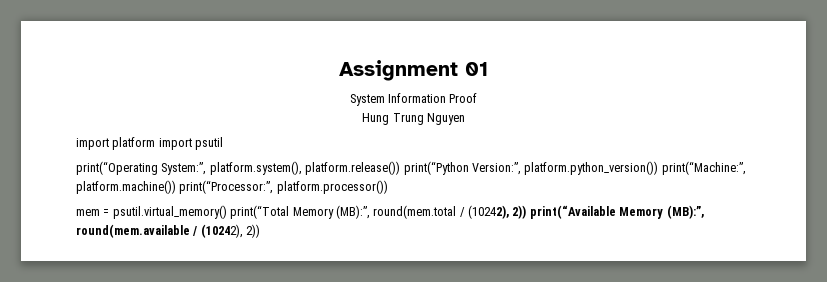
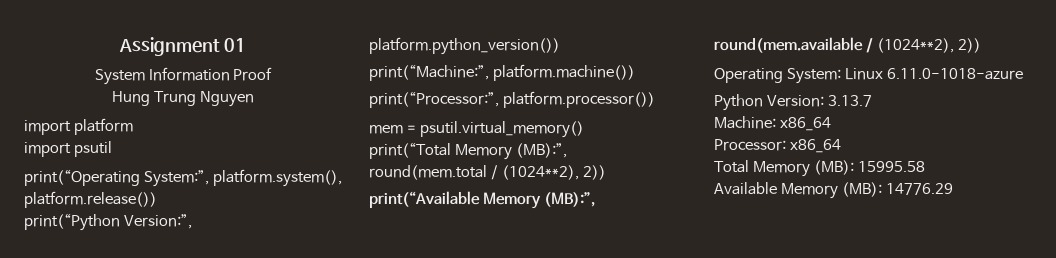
- import platform import psutil
+ import platform
+ import psutil
- print(“Operating System:”, platform.system(), platform.release()) print(“Python Version:”, platform.python_version()) print(“Machine:”, platform.machine()) print(“Processor:”, platform.processor())
+ print(“Operating System:”, platform.system(), platform.release())
+ print(“Python Version:”, platform.python_version())
+ print(“Machine:”, platform.machine())
+ print(“Processor:”, platform.processor())
- mem = psutil.virtual_memory() print(“Total Memory (MB):”, round(mem.total / (10242), 2)) print(“Available Memory (MB):”, round(mem.available / (10242), 2))
+ mem = psutil.virtual_memory()
+ print(“Total Memory (MB):”, round(mem.total / (1024**2), 2))
+ print(“Available Memory (MB):”, round(mem.available / (1024**2), 2))
+ Operating System: Linux 6.11.0-1018-azure
+ Python Version: 3.13.7
+ Machine: x86_64
+ Processor: x86_64
+ Total Memory (MB): 15995.58
+ Available Memory (MB): 14776.29

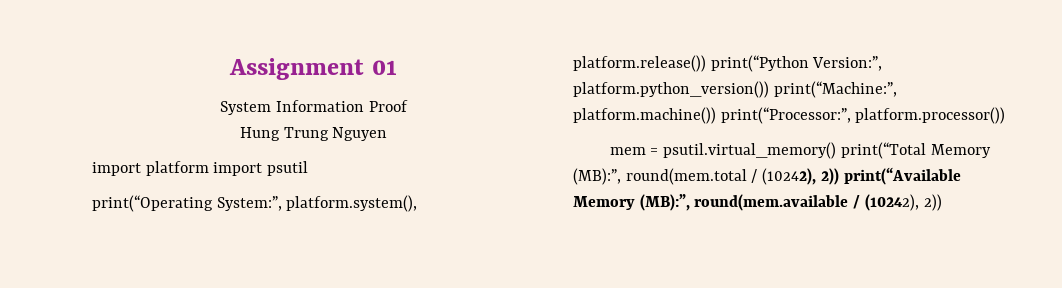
- import platform
- import psutil
+ import platform import psutil
- print(“Operating System:”, platform.system(), platform.release())
- print(“Python Version:”, platform.python_version())
- print(“Machine:”, platform.machine())
- print(“Processor:”, platform.processor())
+ print(“Operating System:”, platform.system(), platform.release()) print(“Python Version:”, platform.python_version()) print(“Machine:”, platform.machine()) print(“Processor:”, platform.processor())
- mem = psutil.virtual_memory()
- print(“Total Memory (MB):”, round(mem.total / (1024**2), 2))
- print(“Available Memory (MB):”, round(mem.available / (1024**2), 2))
- Operating System: Linux 6.11.0-1018-azure
- Python Version: 3.13.7
- Machine: x86_64
- Processor: x86_64
- Total Memory (MB): 15995.58
- Available Memory (MB): 14776.29
+ mem = psutil.virtual_memory() print(“Total Memory (MB):”, round(mem.total / (10242), 2)) print(“Available Memory (MB):”, round(mem.available / (10242), 2))

